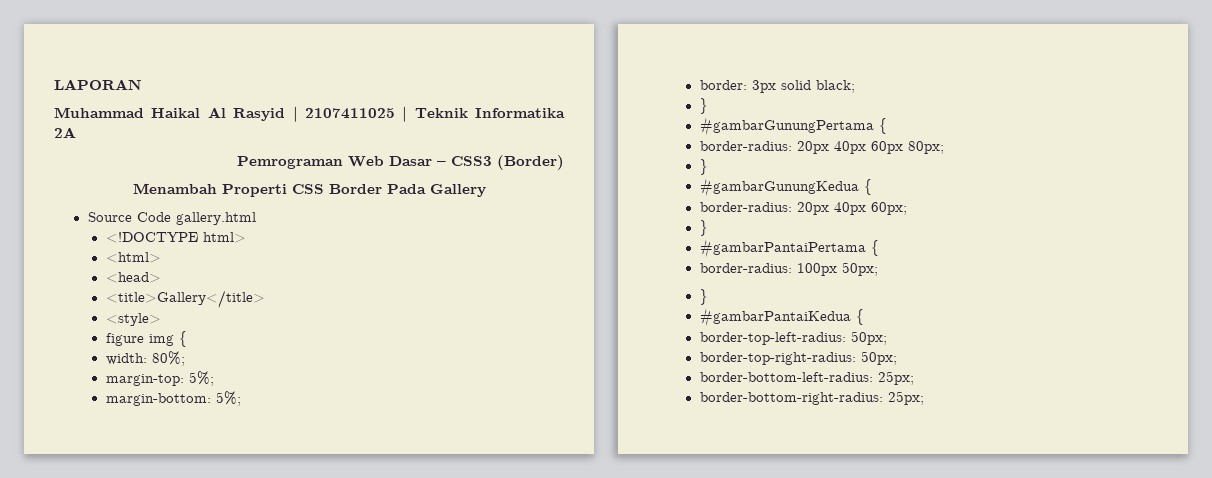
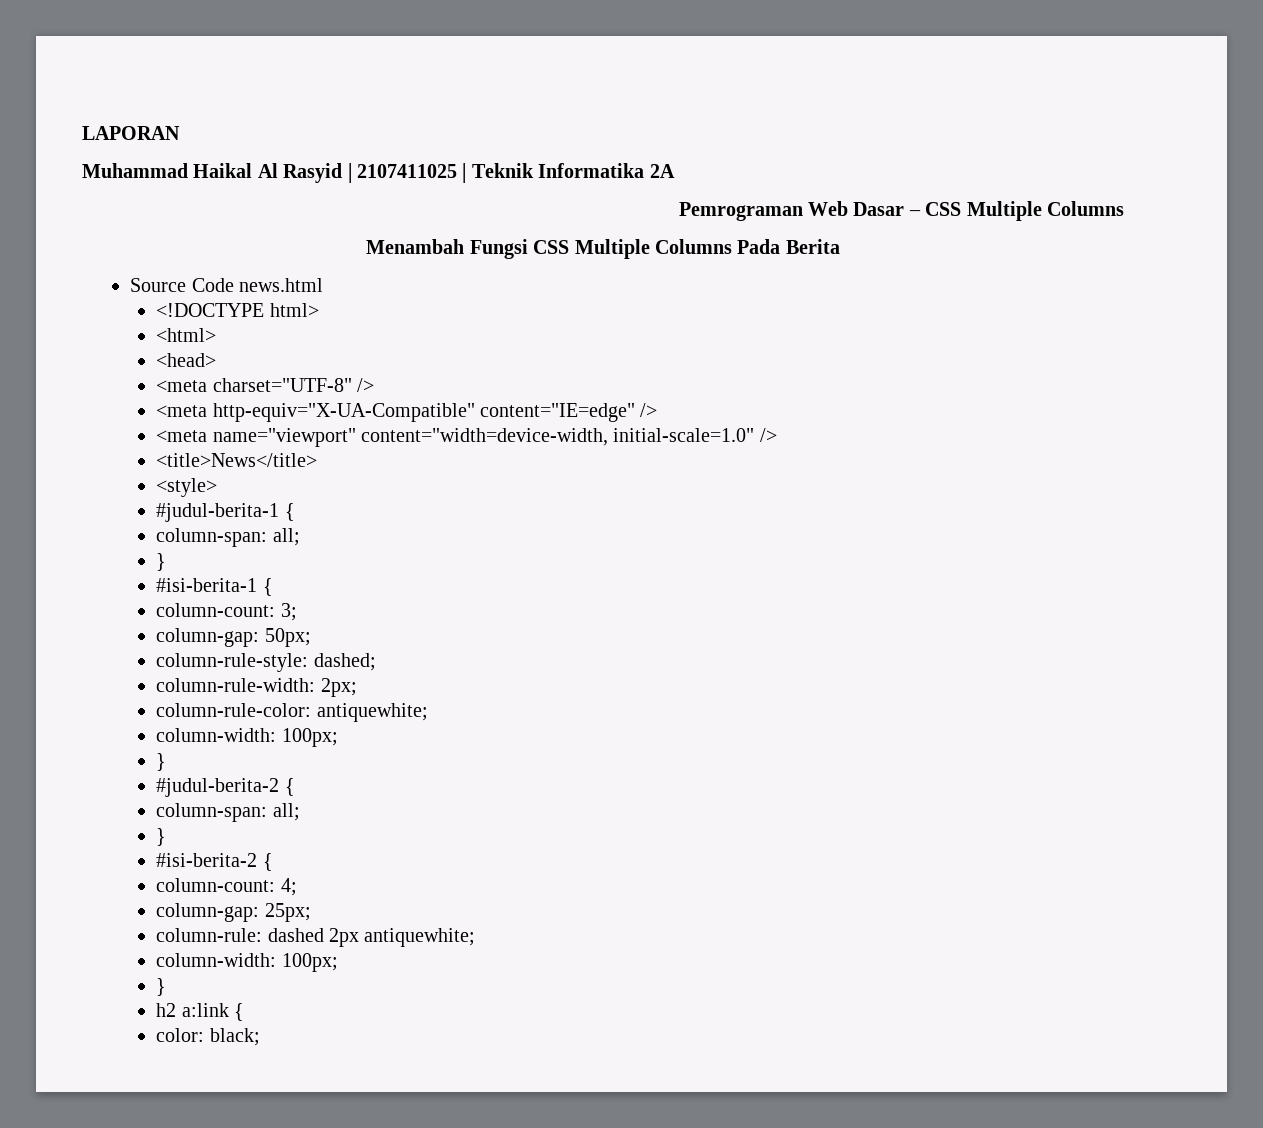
- Pemrograman Web Dasar – CSS3 (Border)
- Menambah Properti CSS Border Pada Gallery
+ Pemrograman Web Dasar – CSS Multiple Columns
+ Menambah Fungsi CSS Multiple Columns Pada Berita
- Source Code gallery.html
+ Source Code news.html
- <title>Gallery</title>
+ <meta charset="UTF-8" />
+ <meta http-equiv="X-UA-Compatible" content="IE=edge" />
+ <meta name="viewport" content="width=device-width, initial-scale=1.0" />
+ <title>News</title>
- figure img {
- width: 80%;
- margin-top: 5%;
- margin-bottom: 5%;
- border: 3px solid black;
+ #judul-berita-1 {
+ column-span: all;
  }
- #gambarGunungPertama {
- border-radius: 20px 40px 60px 80px;
+ #isi-berita-1 {
+ column-count: 3;
+ column-gap: 50px;
+ column-rule-style: dashed;
+ column-rule-width: 2px;
+ column-rule-color: antiquewhite;
+ column-width: 100px;
  }
- #gambarGunungKedua {
- border-radius: 20px 40px 60px;
+ #judul-berita-2 {
+ column-span: all;
  }
- #gambarPantaiPertama {
- border-radius: 100px 50px;
+ #isi-berita-2 {
+ column-count: 4;
+ column-gap: 25px;
+ column-rule: dashed 2px antiquewhite;
+ column-width: 100px;
  }
- #gambarPantaiKedua {
- border-top-left-radius: 50px;
- border-top-right-radius: 50px;
- border-bottom-left-radius: 25px;
- border-bottom-right-radius: 25px;
+ h2 a:link {
+ color: black;

